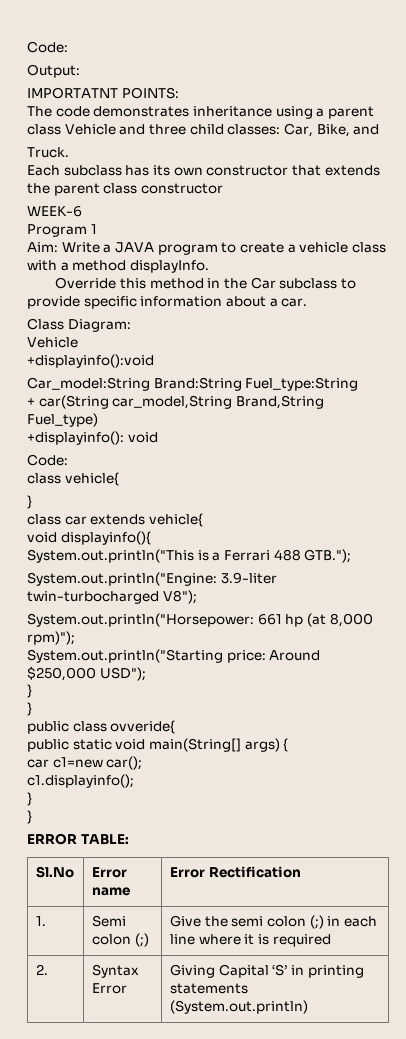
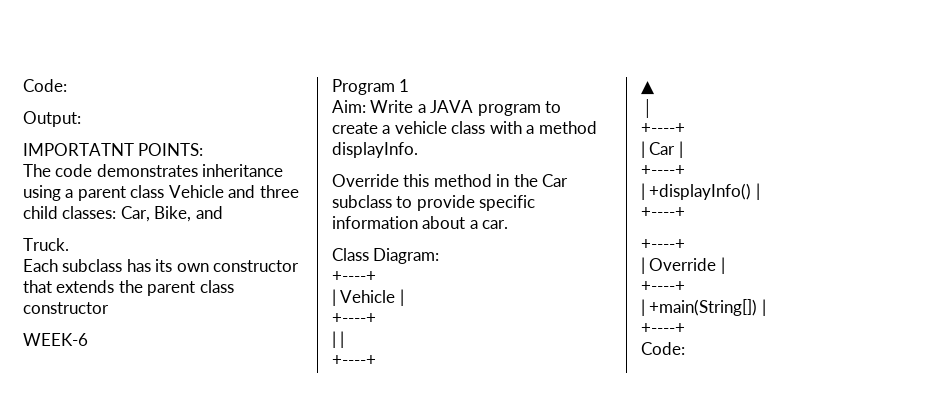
  Class Diagram:
- Vehicle
- +displayinfo():void
- Car_model:String Brand:String Fuel_type:String
- + car(String car_model,String Brand,String Fuel_type)
- +displayinfo(): void
+ +----+
+ | Vehicle |
+ +----+
+ | |
+ +----+
+ ▲
+ │
+ +----+
+ | Car |
+ +----+
+ | +displayInfo() |
+ +----+
+ +----+
+ | Override |
+ +----+
+ | +main(String[]) |
+ +----+
  Code:
- class vehicle{
- }
- class car extends vehicle{
- void displayinfo(){
- System.out.println("This is a Ferrari 488 GTB.");
- System.out.println("Engine: 3.9-liter twin-turbocharged V8");
- System.out.println("Horsepower: 661 hp (at 8,000 rpm)");
- System.out.println("Starting price: Around $250,000 USD");
- }
- }
- public class ovveride{
- public static void main(String[] args) {
- car c1=new car();
- c1.displayinfo();
- }
- }
- ERROR TABLE:
- Sl.No | Error name | Error Rectification
- 1. | Semi colon (;) | Give the semi colon (;) in each line where it is required
- 2. | Syntax Error | Giving Capital ‘S’ in printing statements (System.out.println)

